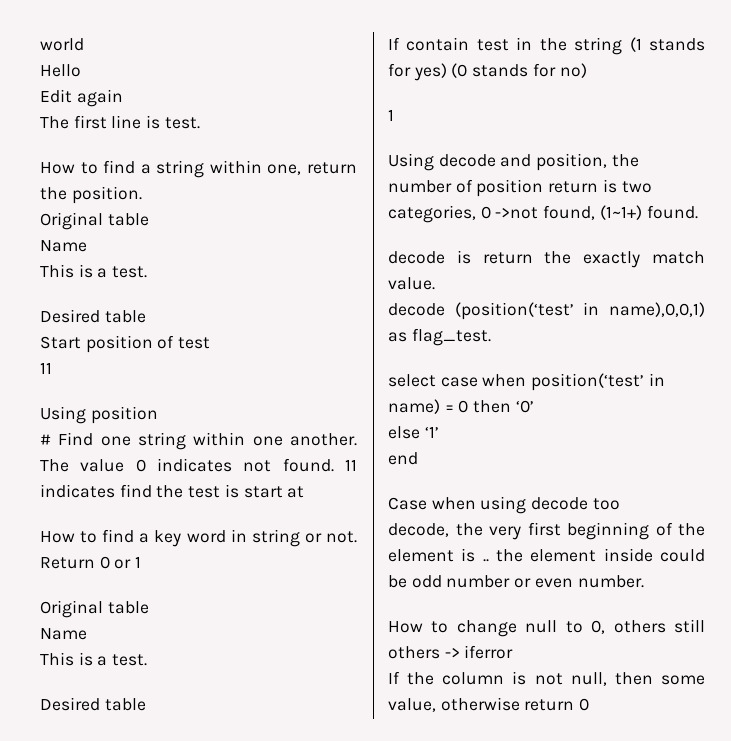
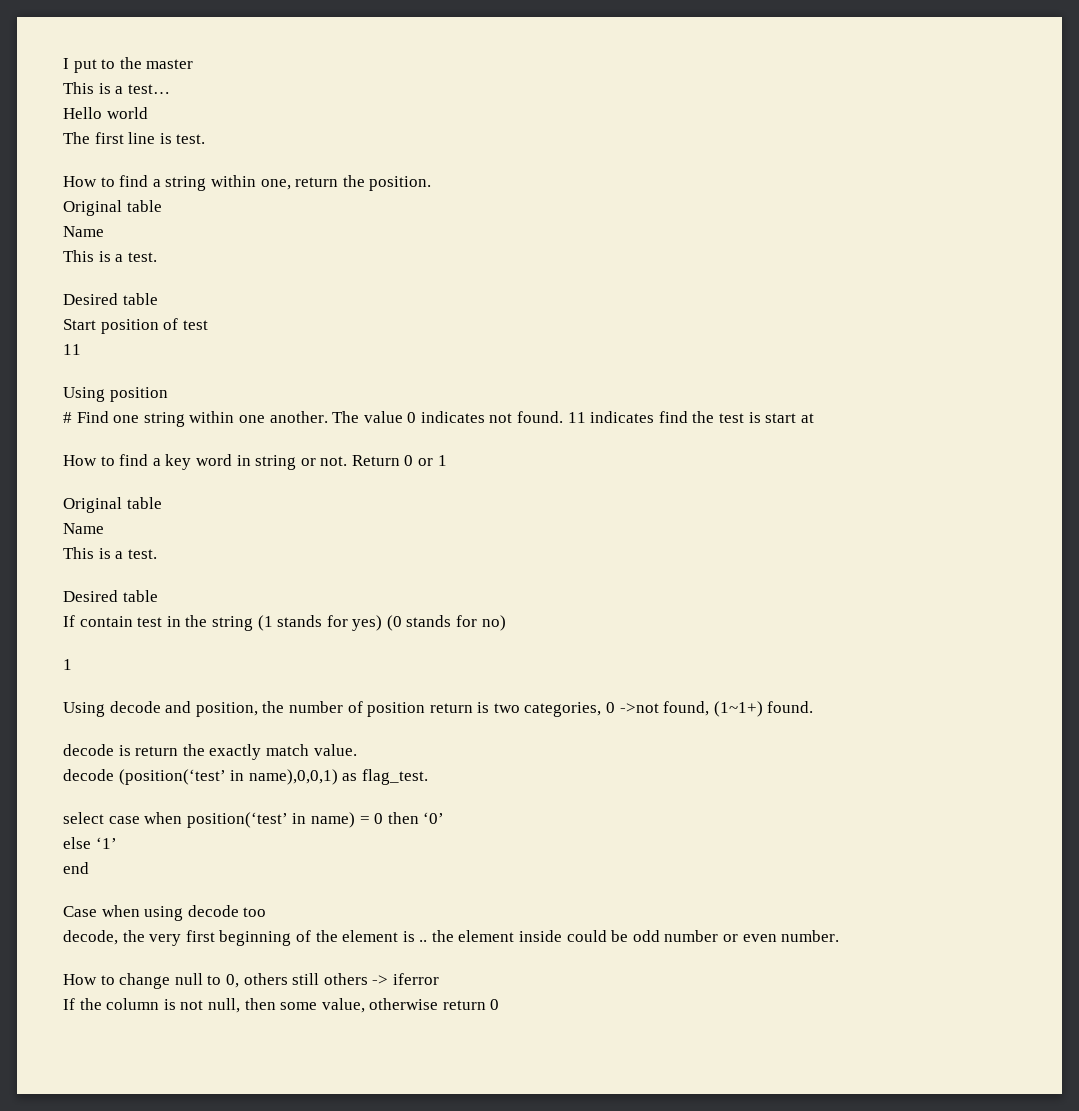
- world
+ I put to the master
+ This is a test…
- Hello
- Edit again
+ Hello world

